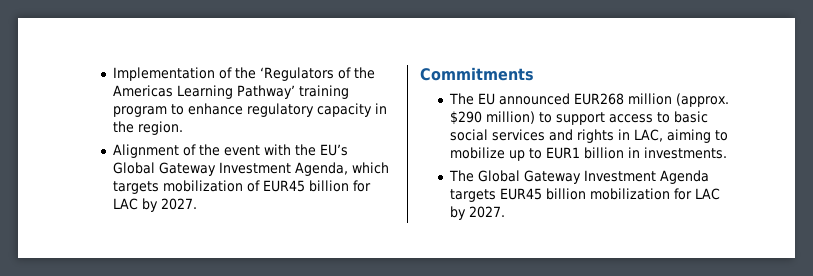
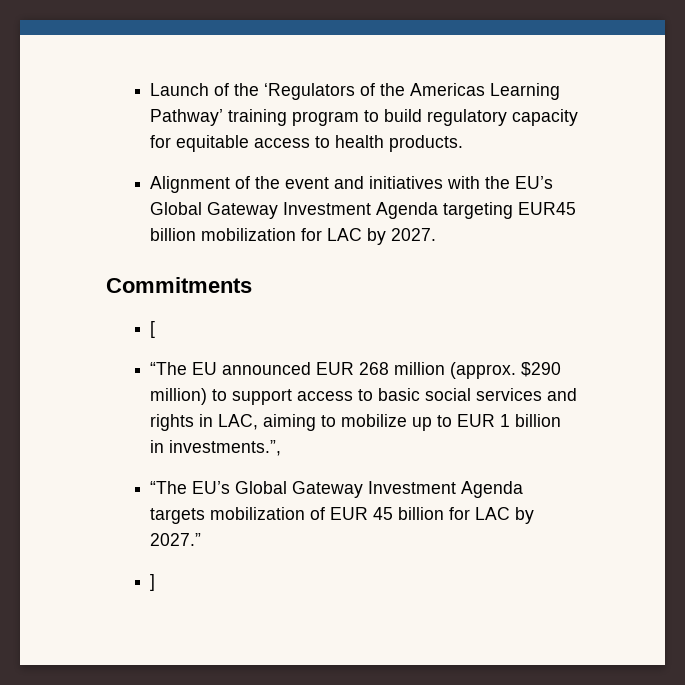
- Implementation of the ‘Regulators of the Americas Learning Pathway’ training program to enhance regulatory capacity in the region.
+ Launch of the ‘Regulators of the Americas Learning Pathway’ training program to build regulatory capacity for equitable access to health products.
- Alignment of the event with the EU’s Global Gateway Investment Agenda, which targets mobilization of EUR45 billion for LAC by 2027.
+ Alignment of the event and initiatives with the EU’s Global Gateway Investment Agenda targeting EUR45 billion mobilization for LAC by 2027.
- The EU announced EUR268 million (approx. $290 million) to support access to basic social services and rights in LAC, aiming to mobilize up to EUR1 billion in investments.
- The Global Gateway Investment Agenda targets EUR45 billion mobilization for LAC by 2027.
+ [
+ “The EU announced EUR 268 million (approx. $290 million) to support access to basic social services and rights in LAC, aiming to mobilize up to EUR 1 billion in investments.”,
+ “The EU’s Global Gateway Investment Agenda targets mobilization of EUR 45 billion for LAC by 2027.”
+ ]

